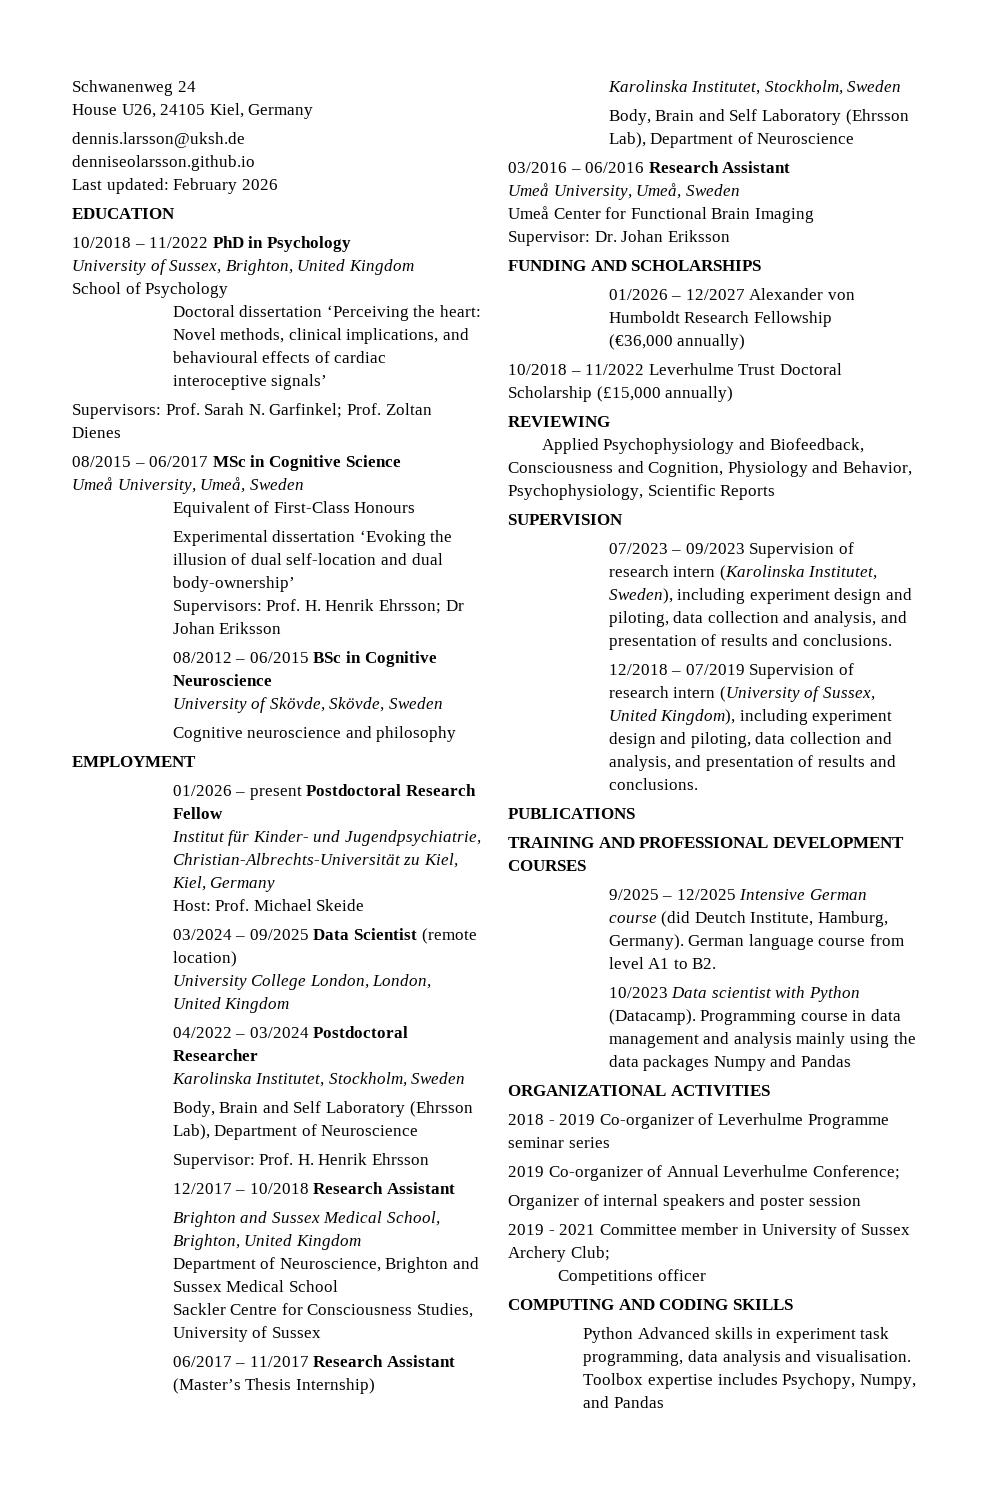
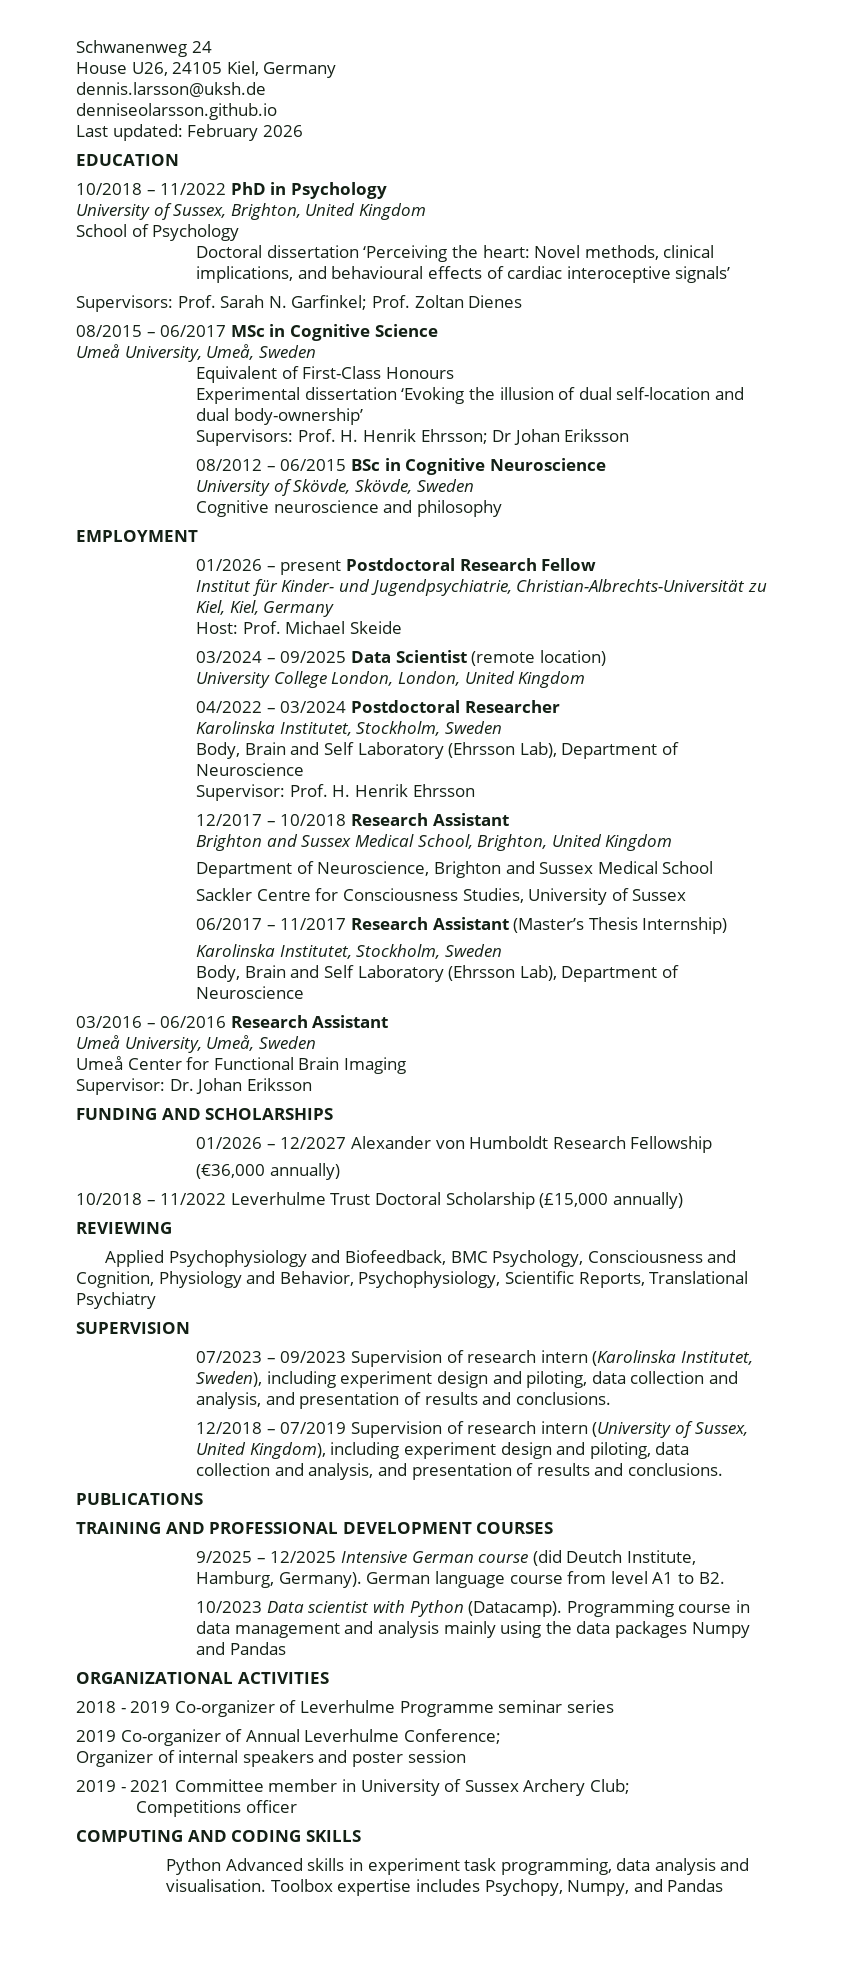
- Applied Psychophysiology and Biofeedback, Consciousness and Cognition, Physiology and Behavior, Psychophysiology, Scientific Reports
+ Applied Psychophysiology and Biofeedback, BMC Psychology, Consciousness and Cognition, Physiology and Behavior, Psychophysiology, Scientific Reports, Translational Psychiatry

